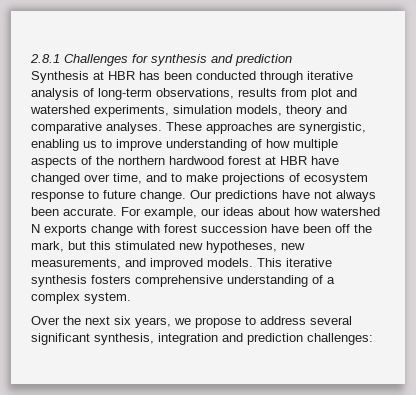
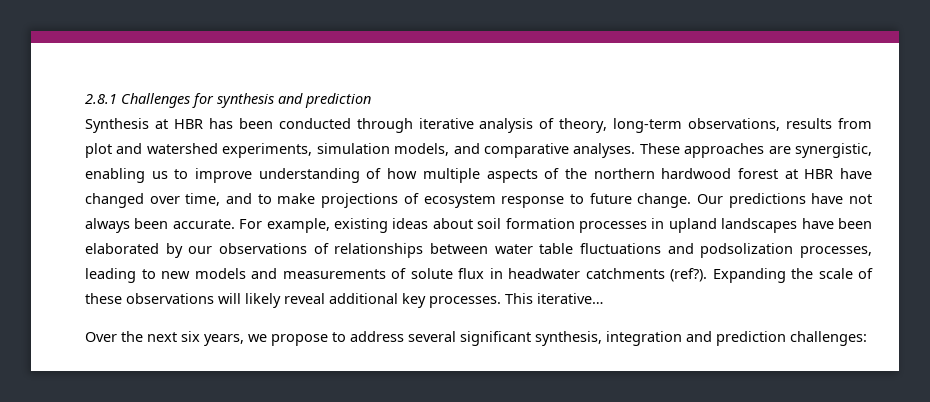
- Synthesis at HBR has been conducted through iterative analysis of long-term observations, results from plot and watershed experiments, simulation models, theory and comparative analyses.
+ Synthesis at HBR has been conducted through iterative analysis of theory, long-term observations, results from plot and watershed experiments, simulation models, and comparative analyses.
- For example, our ideas about how watershed N exports change with forest succession have been off the mark, but this stimulated new hypotheses, new measurements, and improved models. This iterative synthesis fosters comprehensive understanding of a complex system.
+ For example, existing ideas about soil formation processes in upland landscapes have been elaborated by our observations of relationships between water table fluctuations and podsolization processes, leading to new models and measurements of solute flux in headwater catchments (ref?). Expanding the scale of these observations will likely reveal additional key processes. This iterative…

